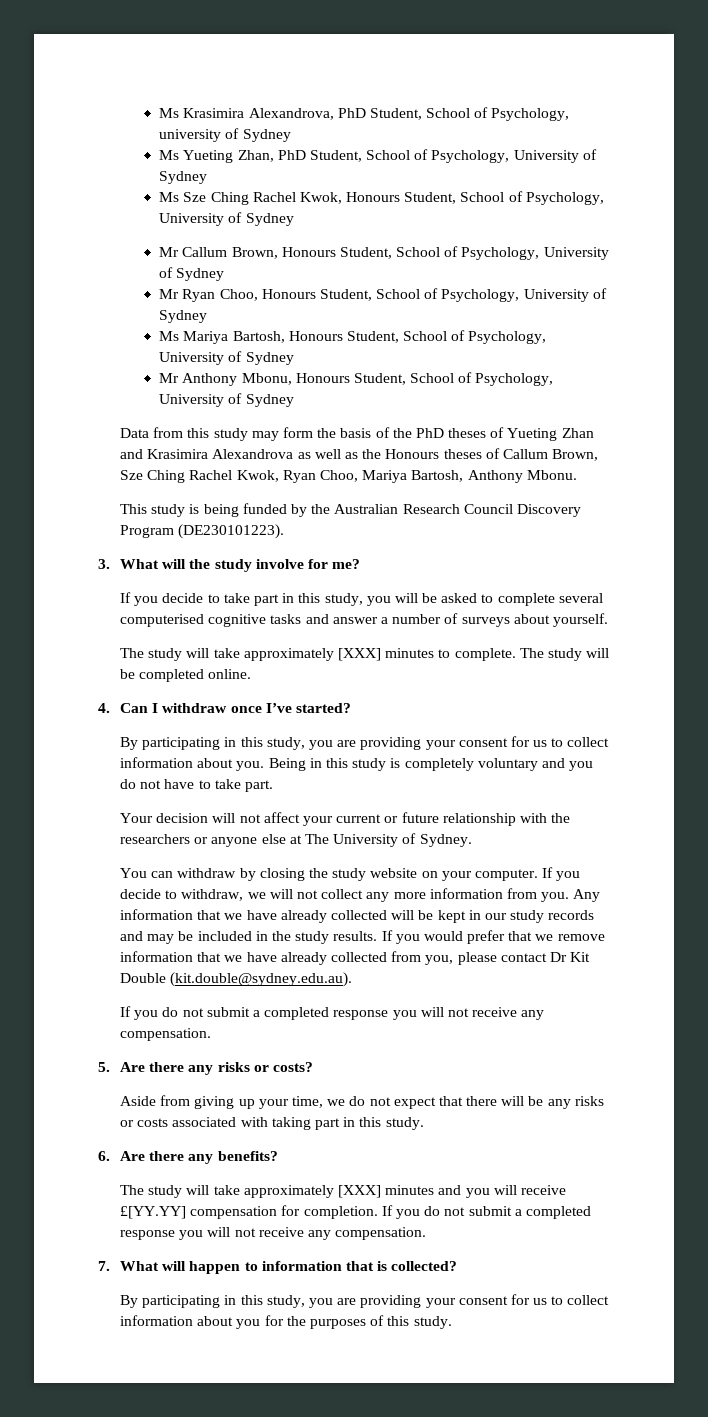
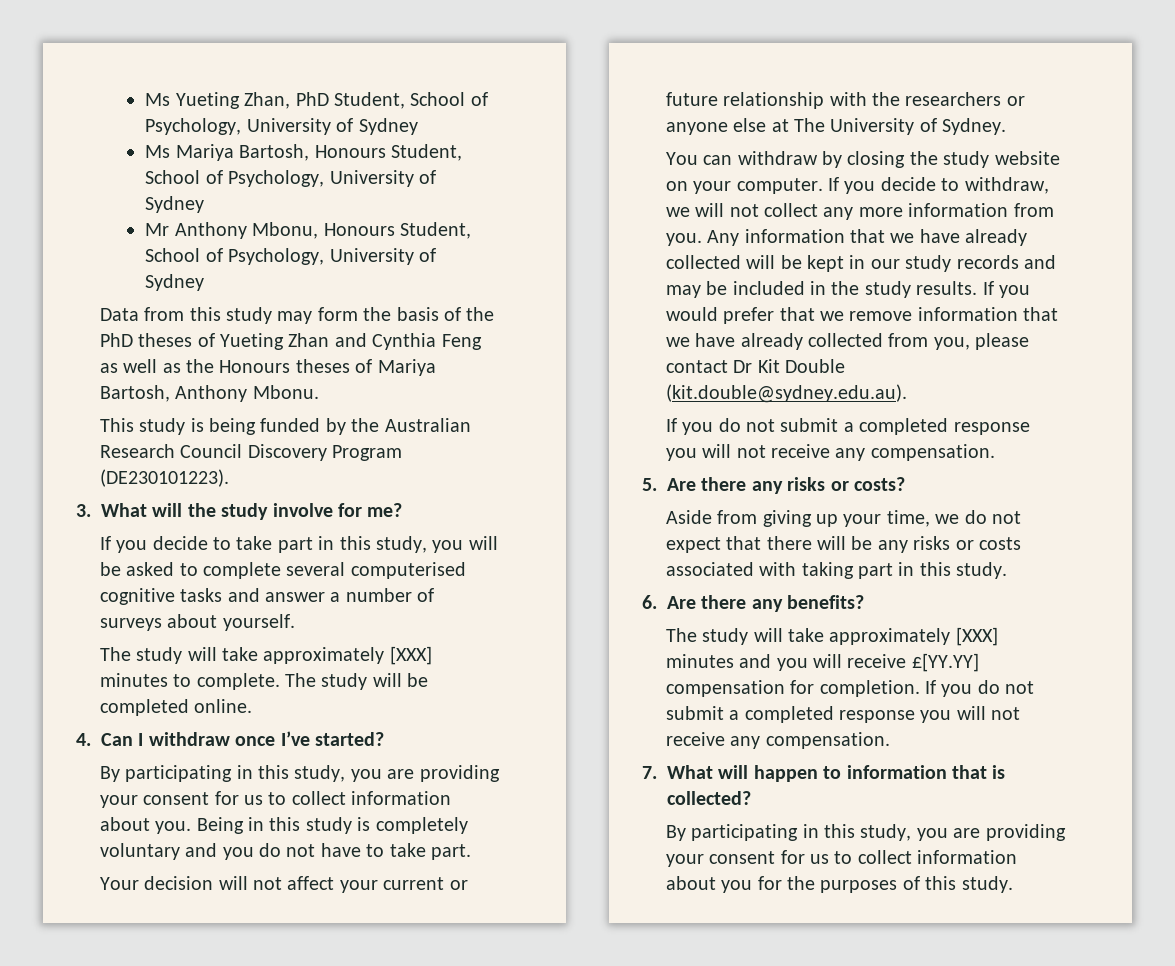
- Ms Krasimira Alexandrova, PhD Student, School of Psychology, university of Sydney
- Ms Sze Ching Rachel Kwok, Honours Student, School of Psychology, University of Sydney
- Mr Callum Brown, Honours Student, School of Psychology, University of Sydney
- Mr Ryan Choo, Honours Student, School of Psychology, University of Sydney
- Data from this study may form the basis of the PhD theses of Yueting Zhan and Krasimira Alexandrova as well as the Honours theses of Callum Brown, Sze Ching Rachel Kwok, Ryan Choo, Mariya Bartosh, Anthony Mbonu.
+ Data from this study may form the basis of the PhD theses of Yueting Zhan and Cynthia Feng as well as the Honours theses of Mariya Bartosh, Anthony Mbonu.

